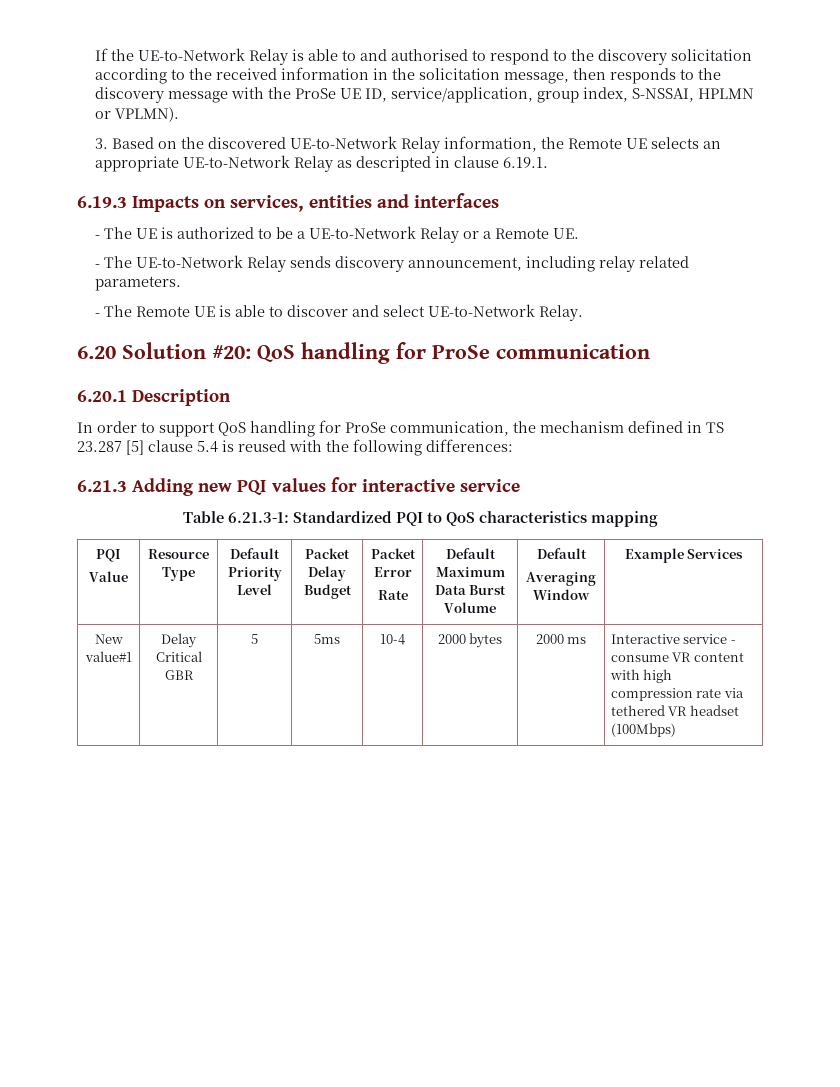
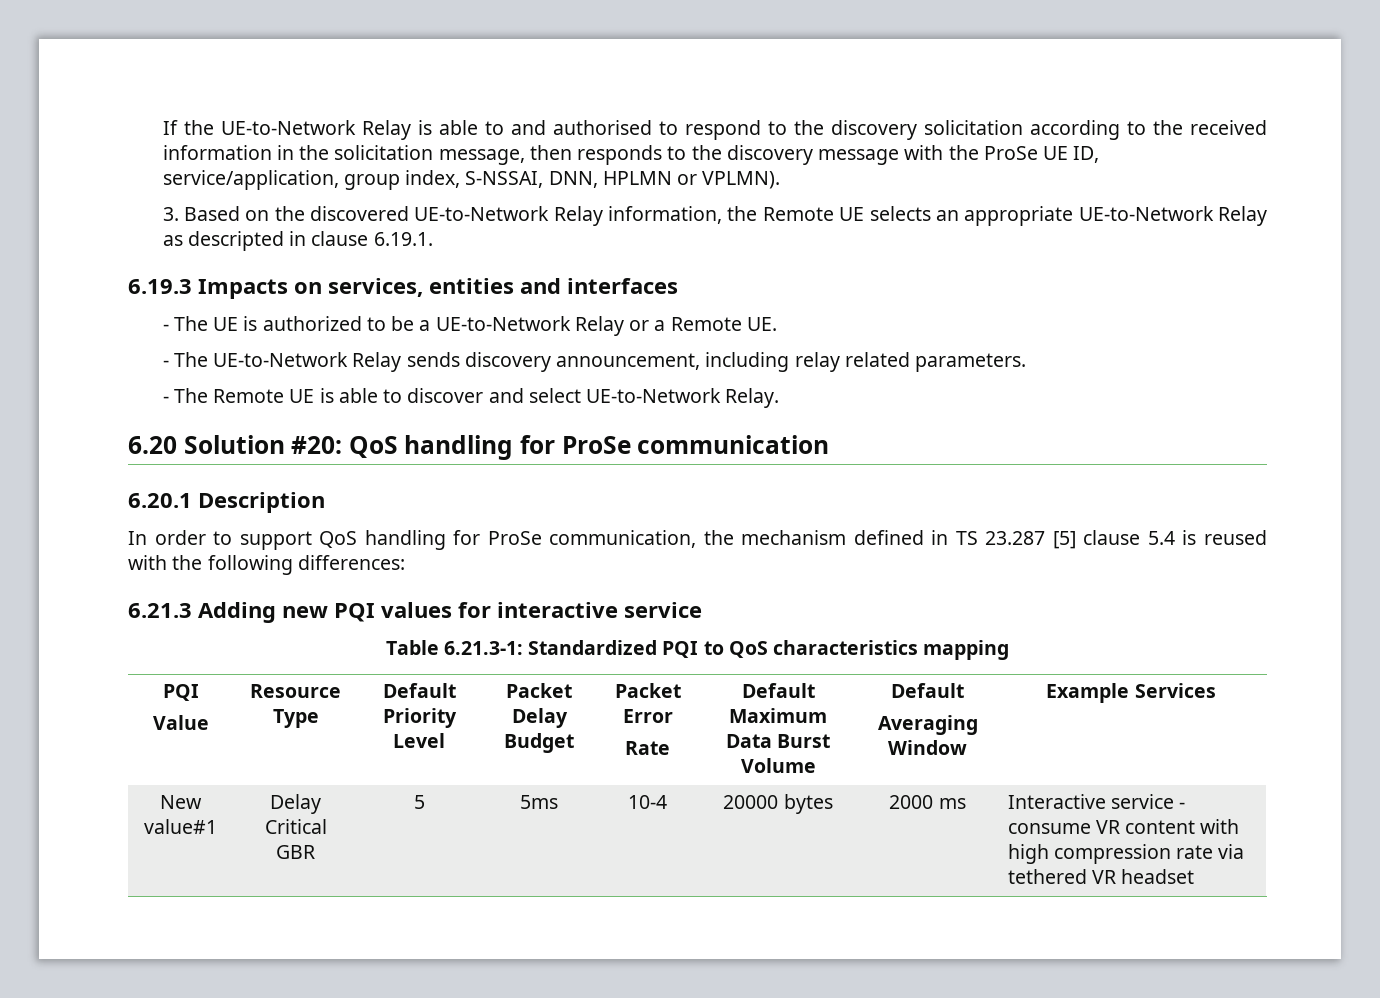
- If the UE-to-Network Relay is able to and authorised to respond to the discovery solicitation according to the received information in the solicitation message, then responds to the discovery message with the ProSe UE ID, service/application, group index, S-NSSAI, HPLMN or VPLMN).
+ If the UE-to-Network Relay is able to and authorised to respond to the discovery solicitation according to the received information in the solicitation message, then responds to the discovery message with the ProSe UE ID, service/application, group index, S-NSSAI, DNN, HPLMN or VPLMN).
- New value#1 | Delay Critical GBR | 5 | 5ms | 10-4 | 2000 bytes | 2000 ms | Interactive service - consume VR content with high compression rate via tethered VR headset (100Mbps)
+ New value#1 | Delay Critical GBR | 5 | 5ms | 10-4 | 20000 bytes | 2000 ms | Interactive service - consume VR content with high compression rate via tethered VR headset

